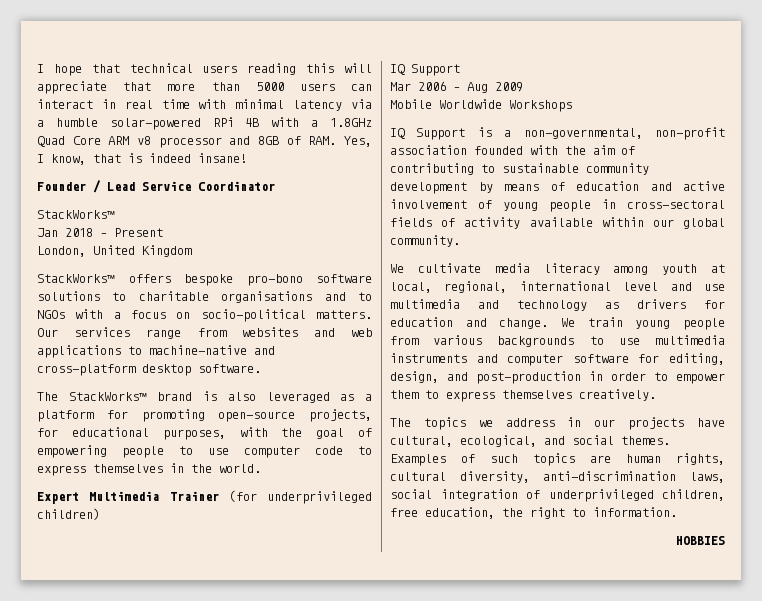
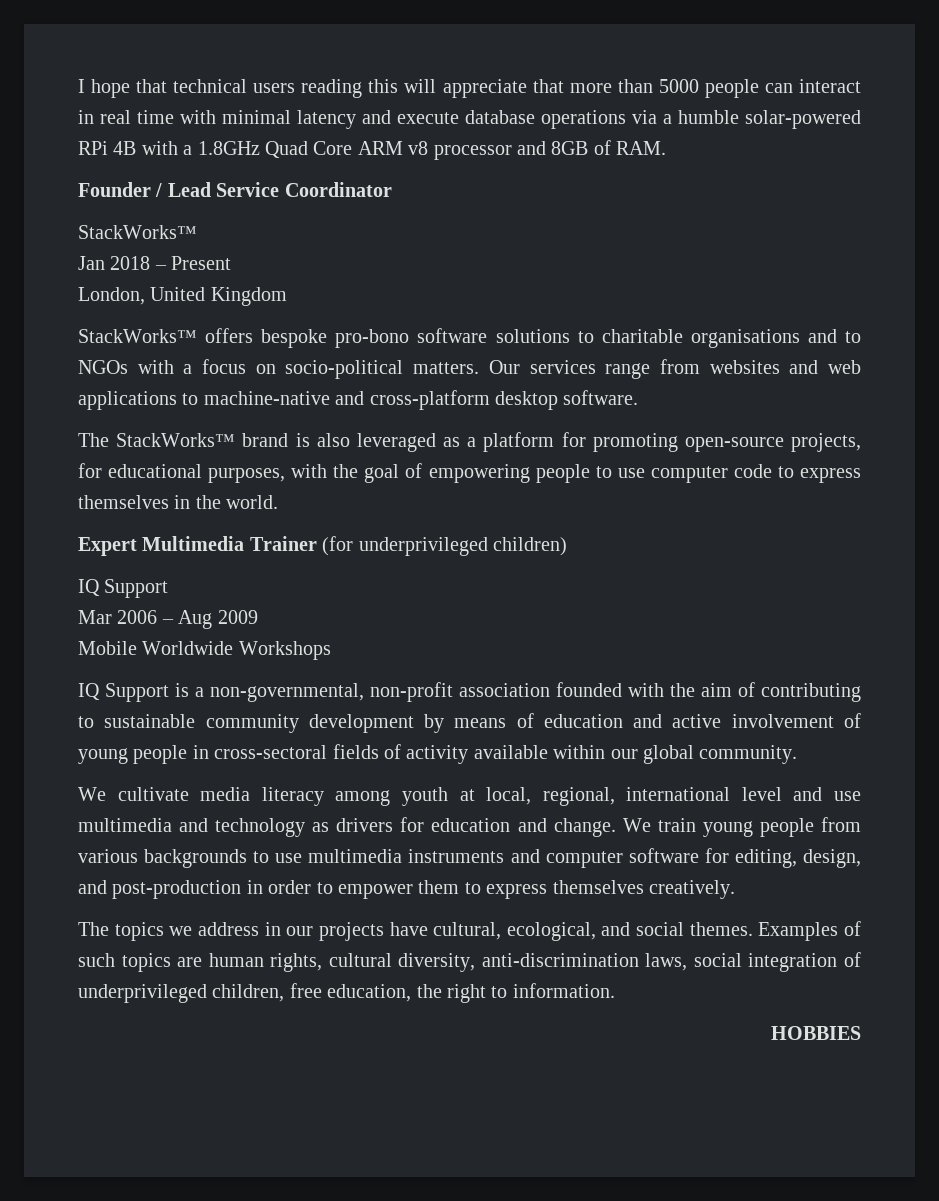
- I hope that technical users reading this will appreciate that more than 5000 users can interact in real time with minimal latency via a humble solar-powered RPi 4B with a 1.8GHz Quad Core ARM v8 processor and 8GB of RAM. Yes, I know, that is indeed insane!
+ I hope that technical users reading this will appreciate that more than 5000 people can interact in real time with minimal latency and execute database operations via a humble solar-powered RPi 4B with a 1.8GHz Quad Core ARM v8 processor and 8GB of RAM.

